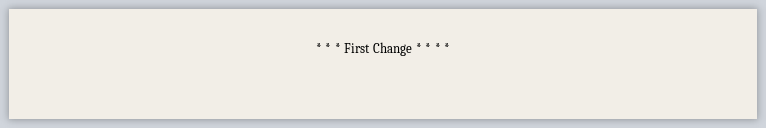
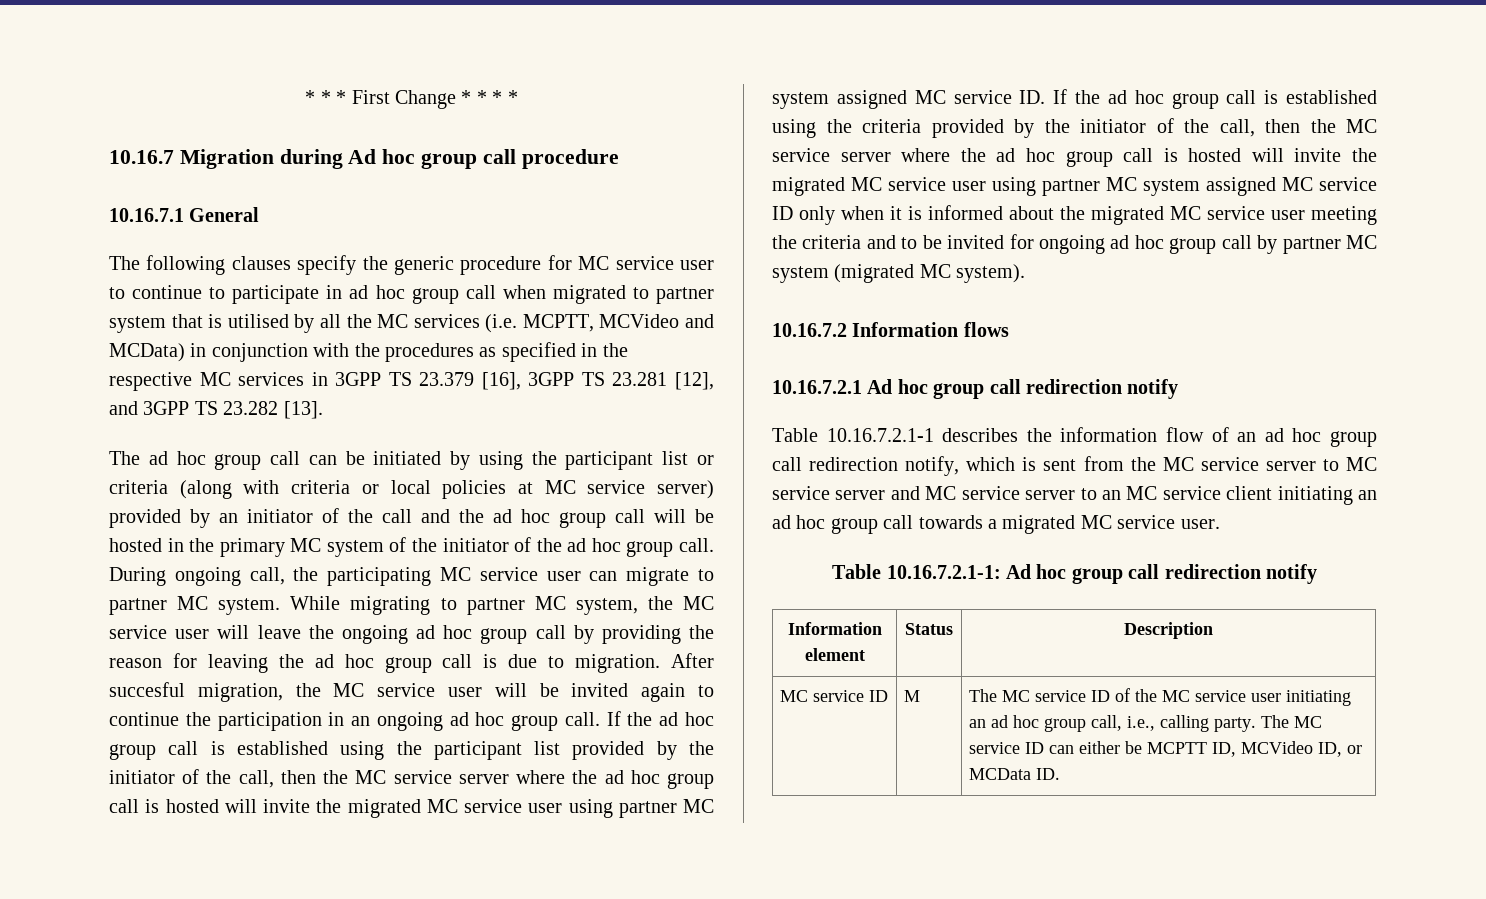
+ 10.16.7 Migration during Ad hoc group call procedure
+ 10.16.7.1 General
+ The following clauses specify the generic procedure for MC service user to continue to participate in ad hoc group call when migrated to partner system that is utilised by all the MC services (i.e. MCPTT, MCVideo and MCData) in conjunction with the procedures as specified in the respective MC services in 3GPP TS 23.379 [16], 3GPP TS 23.281 [12], and 3GPP TS 23.282 [13].
+ The ad hoc group call can be initiated by using the participant list or criteria (along with criteria or local policies at MC service server) provided by an initiator of the call and the ad hoc group call will be hosted in the primary MC system of the initiator of the ad hoc group call. During ongoing call, the participating MC service user can migrate to partner MC system. While migrating to partner MC system, the MC service user will leave the ongoing ad hoc group call by providing the reason for leaving the ad hoc group call is due to migration. After succesful migration, the MC service user will be invited again to continue the participation in an ongoing ad hoc group call. If the ad hoc group call is established using the participant list provided by the initiator of the call, then the MC service server where the ad hoc group call is hosted will invite the migrated MC service user using partner MC system assigned MC service ID. If the ad hoc group call is established using the criteria provided by the initiator of the call, then the MC service server where the ad hoc group call is hosted will invite the migrated MC service user using partner MC system assigned MC service ID only when it is informed about the migrated MC service user meeting the criteria and to be invited for ongoing ad hoc group call by partner MC system (migrated MC system).
+ 10.16.7.2 Information flows
+ 10.16.7.2.1 Ad hoc group call redirection notify
+ Table 10.16.7.2.1-1 describes the information flow of an ad hoc group call redirection notify, which is sent from the MC service server to MC service server and MC service server to an MC service client initiating an ad hoc group call towards a migrated MC service user.
+ Table 10.16.7.2.1-1: Ad hoc group call redirection notify
+ Information element | Status | Description
+ MC service ID | M | The MC service ID of the MC service user initiating an ad hoc group call, i.e., calling party. The MC service ID can either be MCPTT ID, MCVideo ID, or MCData ID.

